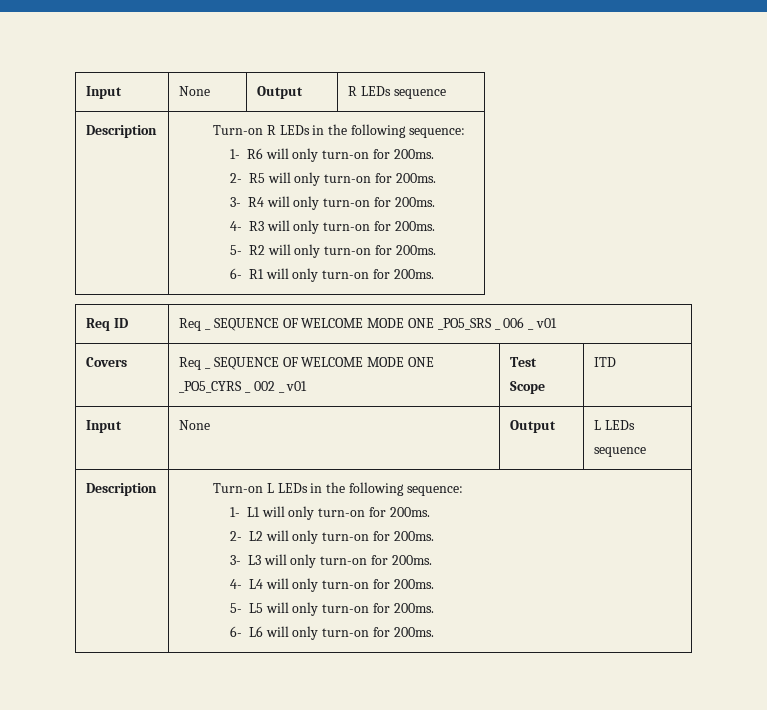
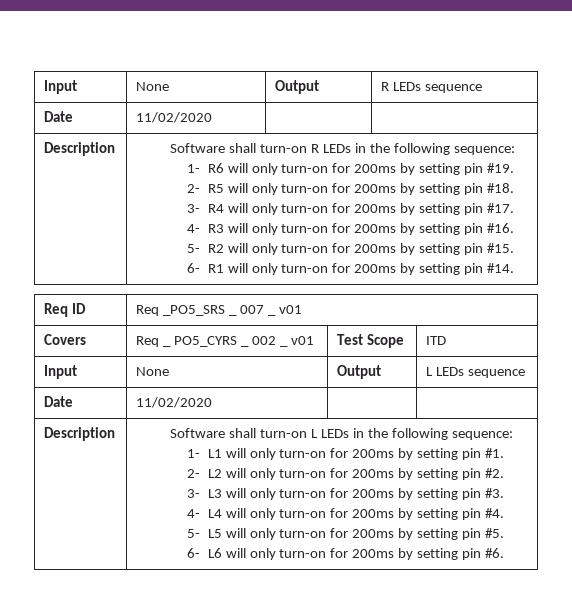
  Input | None | Output | R LEDs sequence
- Description | Turn-on R LEDs in the following sequence:
+ Date | 11/02/2020 | |
+ Description | Software shall turn-on R LEDs in the following sequence:
- 1- R6 will only turn-on for 200ms.
+ 1- R6 will only turn-on for 200ms by setting pin #19.
- 2- R5 will only turn-on for 200ms.
+ 2- R5 will only turn-on for 200ms by setting pin #18.
- 3- R4 will only turn-on for 200ms.
+ 3- R4 will only turn-on for 200ms by setting pin #17.
- 4- R3 will only turn-on for 200ms.
+ 4- R3 will only turn-on for 200ms by setting pin #16.
- 5- R2 will only turn-on for 200ms.
+ 5- R2 will only turn-on for 200ms by setting pin #15.
- 6- R1 will only turn-on for 200ms.
- Req ID | Req _ SEQUENCE OF WELCOME MODE ONE _PO5_SRS _ 006 _ v01
+ 6- R1 will only turn-on for 200ms by setting pin #14.
+ Req ID | Req _PO5_SRS _ 007 _ v01
- Covers | Req _ SEQUENCE OF WELCOME MODE ONE _PO5_CYRS _ 002 _ v01 | Test Scope | ITD
+ Covers | Req _ PO5_CYRS _ 002 _ v01 | Test Scope | ITD
  Input | None | Output | L LEDs sequence
- Description | Turn-on L LEDs in the following sequence:
+ Date | 11/02/2020 | |
+ Description | Software shall turn-on L LEDs in the following sequence:
- 1- L1 will only turn-on for 200ms.
+ 1- L1 will only turn-on for 200ms by setting pin #1.
- 2- L2 will only turn-on for 200ms.
+ 2- L2 will only turn-on for 200ms by setting pin #2.
- 3- L3 will only turn-on for 200ms.
+ 3- L3 will only turn-on for 200ms by setting pin #3.
- 4- L4 will only turn-on for 200ms.
+ 4- L4 will only turn-on for 200ms by setting pin #4.
- 5- L5 will only turn-on for 200ms.
+ 5- L5 will only turn-on for 200ms by setting pin #5.
- 6- L6 will only turn-on for 200ms.
+ 6- L6 will only turn-on for 200ms by setting pin #6.

